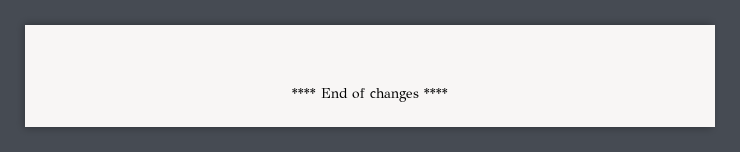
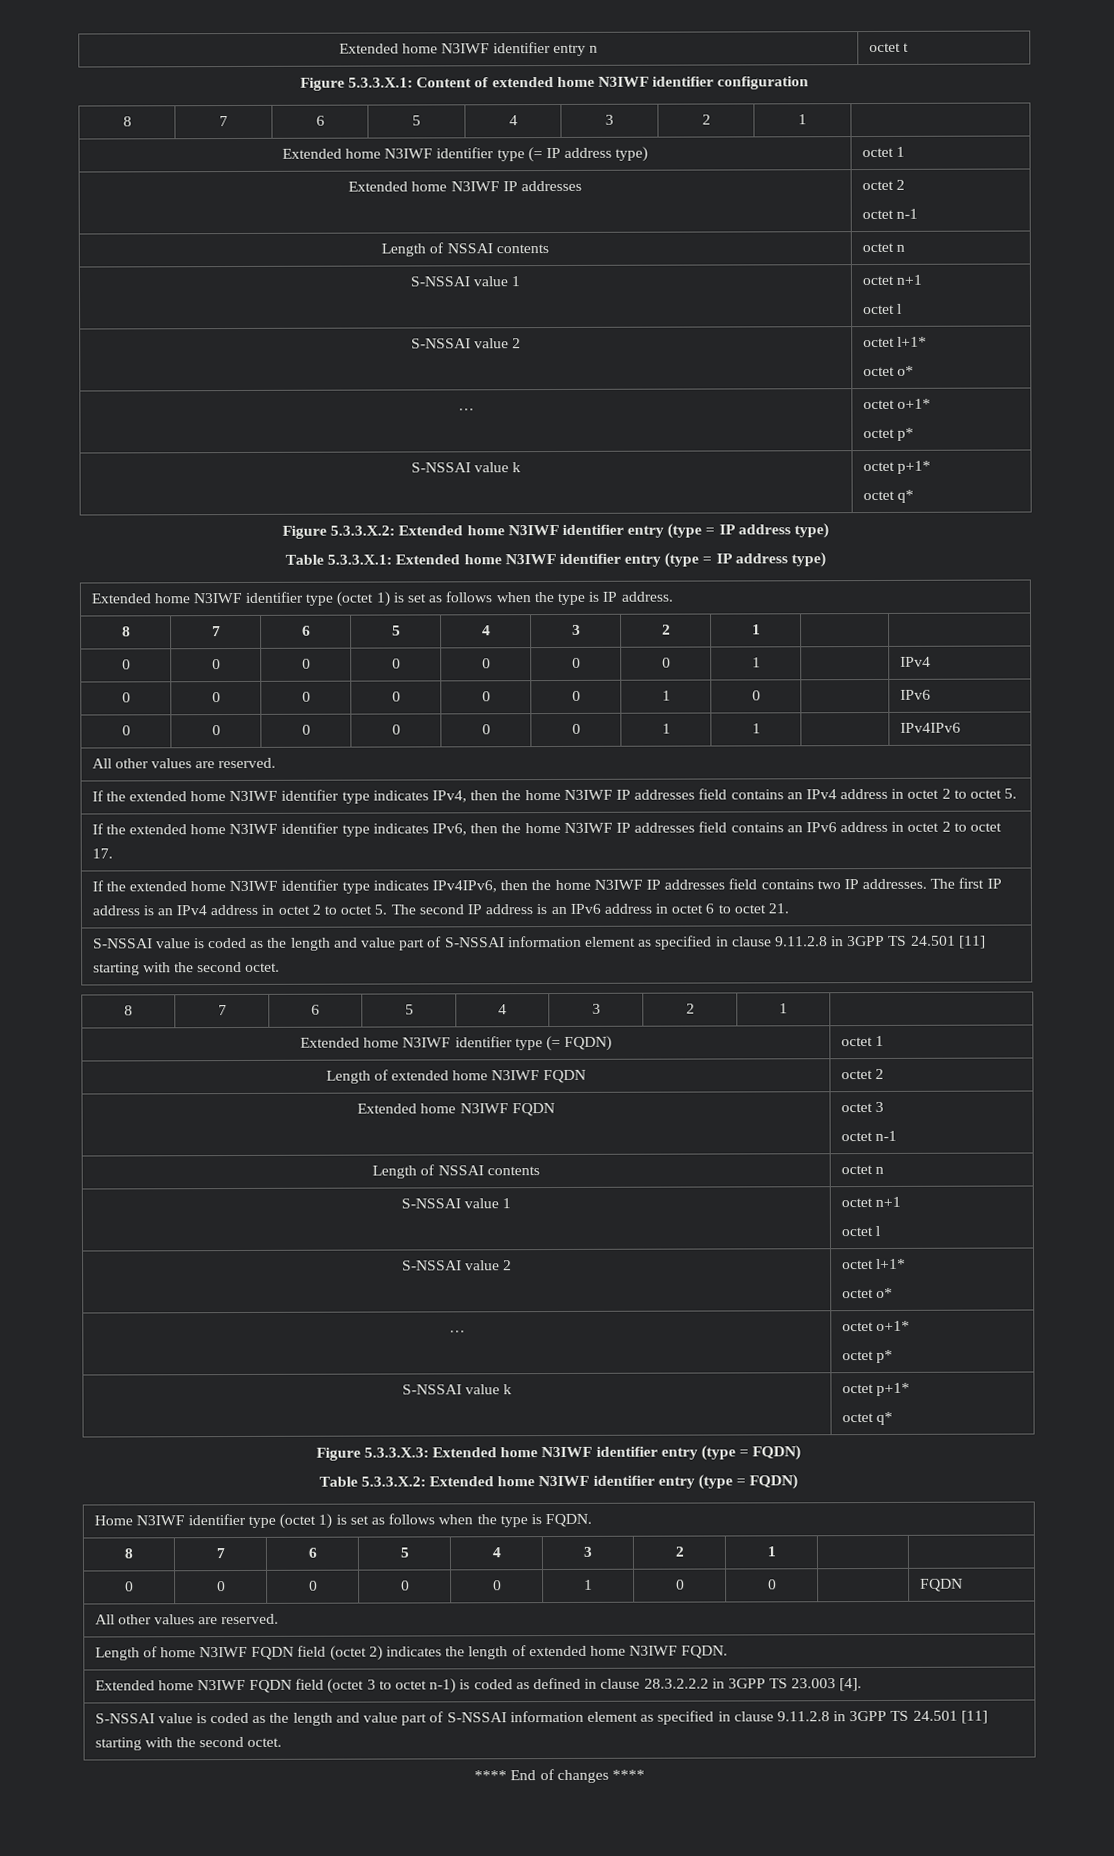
+ Extended home N3IWF identifier entry n | octet t
+ Figure 5.3.3.X.1: Content of extended home N3IWF identifier configuration
+ 8 | 7 | 6 | 5 | 4 | 3 | 2 | 1 |
+ Extended home N3IWF identifier type (= IP address type) | octet 1
+ Extended home N3IWF IP addresses | octet 2
+ octet n-1
+ Length of NSSAI contents | octet n
+ S-NSSAI value 1 | octet n+1
+ octet l
+ S-NSSAI value 2 | octet l+1*
+ octet o*
+ … | octet o+1*
+ octet p*
+ S-NSSAI value k | octet p+1*
+ octet q*
+ Figure 5.3.3.X.2: Extended home N3IWF identifier entry (type = IP address type)
+ Table 5.3.3.X.1: Extended home N3IWF identifier entry (type = IP address type)
+ Extended home N3IWF identifier type (octet 1) is set as follows when the type is IP address.
+ 8 | 7 | 6 | 5 | 4 | 3 | 2 | 1 | |
+ 0 | 0 | 0 | 0 | 0 | 0 | 0 | 1 | | IPv4
+ 0 | 0 | 0 | 0 | 0 | 0 | 1 | 0 | | IPv6
+ 0 | 0 | 0 | 0 | 0 | 0 | 1 | 1 | | IPv4IPv6
+ All other values are reserved.
+ If the extended home N3IWF identifier type indicates IPv4, then the home N3IWF IP addresses field contains an IPv4 address in octet 2 to octet 5.
+ If the extended home N3IWF identifier type indicates IPv6, then the home N3IWF IP addresses field contains an IPv6 address in octet 2 to octet 17.
+ If the extended home N3IWF identifier type indicates IPv4IPv6, then the home N3IWF IP addresses field contains two IP addresses. The first IP address is an IPv4 address in octet 2 to octet 5. The second IP address is an IPv6 address in octet 6 to octet 21.
+ S-NSSAI value is coded as the length and value part of S-NSSAI information element as specified in clause 9.11.2.8 in 3GPP TS 24.501 [11] starting with the second octet.
+ 8 | 7 | 6 | 5 | 4 | 3 | 2 | 1 |
+ Extended home N3IWF identifier type (= FQDN) | octet 1
+ Length of extended home N3IWF FQDN | octet 2
+ Extended home N3IWF FQDN | octet 3
+ octet n-1
+ Length of NSSAI contents | octet n
+ S-NSSAI value 1 | octet n+1
+ octet l
+ S-NSSAI value 2 | octet l+1*
+ octet o*
+ … | octet o+1*
+ octet p*
+ S-NSSAI value k | octet p+1*
+ octet q*
+ Figure 5.3.3.X.3: Extended home N3IWF identifier entry (type = FQDN)
+ Table 5.3.3.X.2: Extended home N3IWF identifier entry (type = FQDN)
+ Home N3IWF identifier type (octet 1) is set as follows when the type is FQDN.
+ 8 | 7 | 6 | 5 | 4 | 3 | 2 | 1 | |
+ 0 | 0 | 0 | 0 | 0 | 1 | 0 | 0 | | FQDN
+ All other values are reserved.
+ Length of home N3IWF FQDN field (octet 2) indicates the length of extended home N3IWF FQDN.
+ Extended home N3IWF FQDN field (octet 3 to octet n-1) is coded as defined in clause 28.3.2.2.2 in 3GPP TS 23.003 [4].
+ S-NSSAI value is coded as the length and value part of S-NSSAI information element as specified in clause 9.11.2.8 in 3GPP TS 24.501 [11] starting with the second octet.

